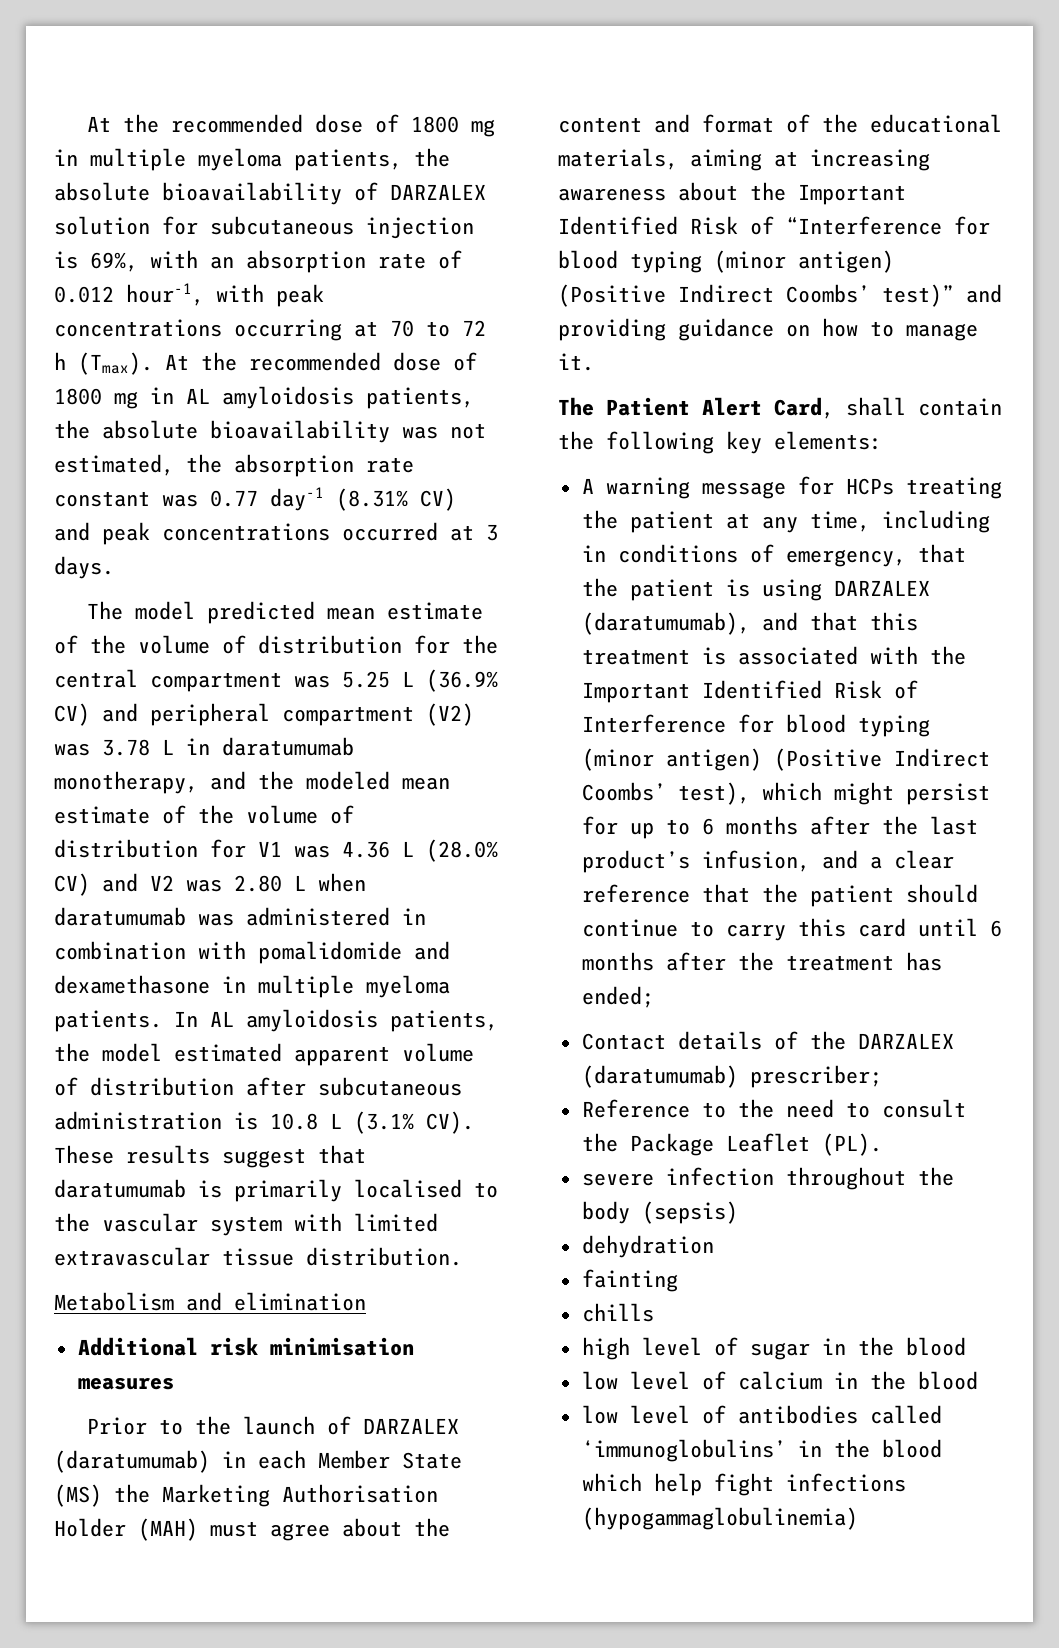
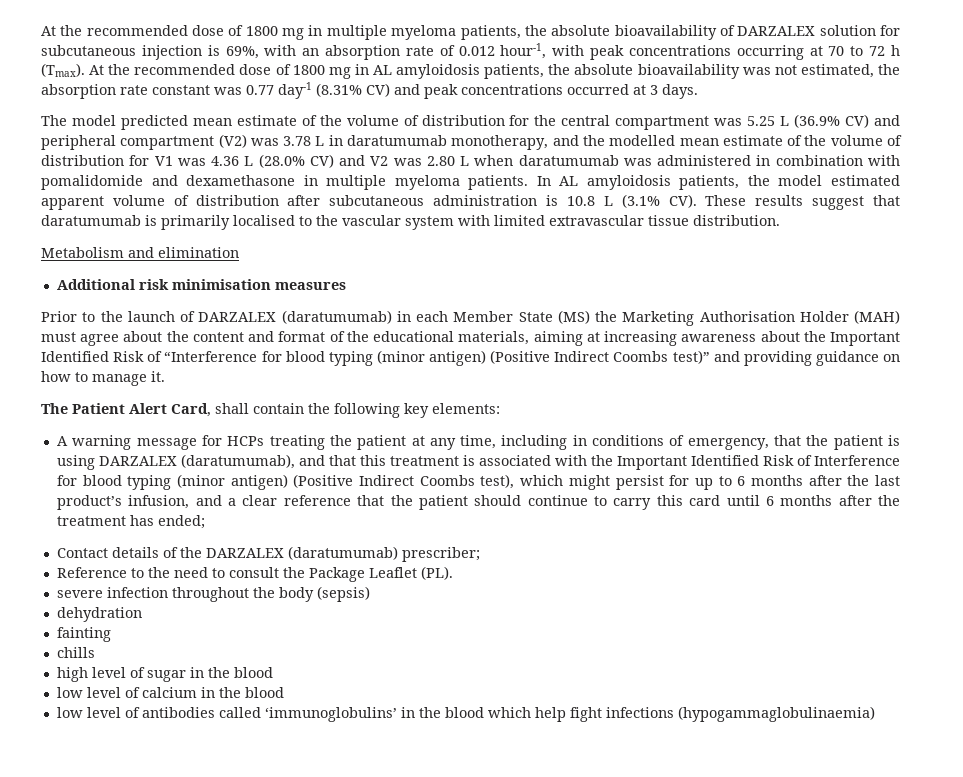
- The model predicted mean estimate of the volume of distribution for the central compartment was 5.25 L (36.9% CV) and peripheral compartment (V2) was 3.78 L in daratumumab monotherapy, and the modeled mean estimate of the volume of distribution for V1 was 4.36 L (28.0% CV) and V2 was 2.80 L when daratumumab was administered in combination with pomalidomide and dexamethasone in multiple myeloma patients.
+ The model predicted mean estimate of the volume of distribution for the central compartment was 5.25 L (36.9% CV) and peripheral compartment (V2) was 3.78 L in daratumumab monotherapy, and the modelled mean estimate of the volume of distribution for V1 was 4.36 L (28.0% CV) and V2 was 2.80 L when daratumumab was administered in combination with pomalidomide and dexamethasone in multiple myeloma patients.
- Prior to the launch of DARZALEX (daratumumab) in each Member State (MS) the Marketing Authorisation Holder (MAH) must agree about the content and format of the educational materials, aiming at increasing awareness about the Important Identified Risk of “Interference for blood typing (minor antigen) (Positive Indirect Coombs’ test)” and providing guidance on how to manage it.
+ Prior to the launch of DARZALEX (daratumumab) in each Member State (MS) the Marketing Authorisation Holder (MAH) must agree about the content and format of the educational materials, aiming at increasing awareness about the Important Identified Risk of “Interference for blood typing (minor antigen) (Positive Indirect Coombs test)” and providing guidance on how to manage it.
- A warning message for HCPs treating the patient at any time, including in conditions of emergency, that the patient is using DARZALEX (daratumumab), and that this treatment is associated with the Important Identified Risk of Interference for blood typing (minor antigen) (Positive Indirect Coombs’ test), which might persist for up to 6 months after the last product’s infusion, and a clear reference that the patient should continue to carry this card until 6 months after the treatment has ended;
+ A warning message for HCPs treating the patient at any time, including in conditions of emergency, that the patient is using DARZALEX (daratumumab), and that this treatment is associated with the Important Identified Risk of Interference for blood typing (minor antigen) (Positive Indirect Coombs test), which might persist for up to 6 months after the last product’s infusion, and a clear reference that the patient should continue to carry this card until 6 months after the treatment has ended;
- low level of antibodies called ‘immunoglobulins’ in the blood which help fight infections (hypogammaglobulinemia)
+ low level of antibodies called ‘immunoglobulins’ in the blood which help fight infections (hypogammaglobulinaemia)

